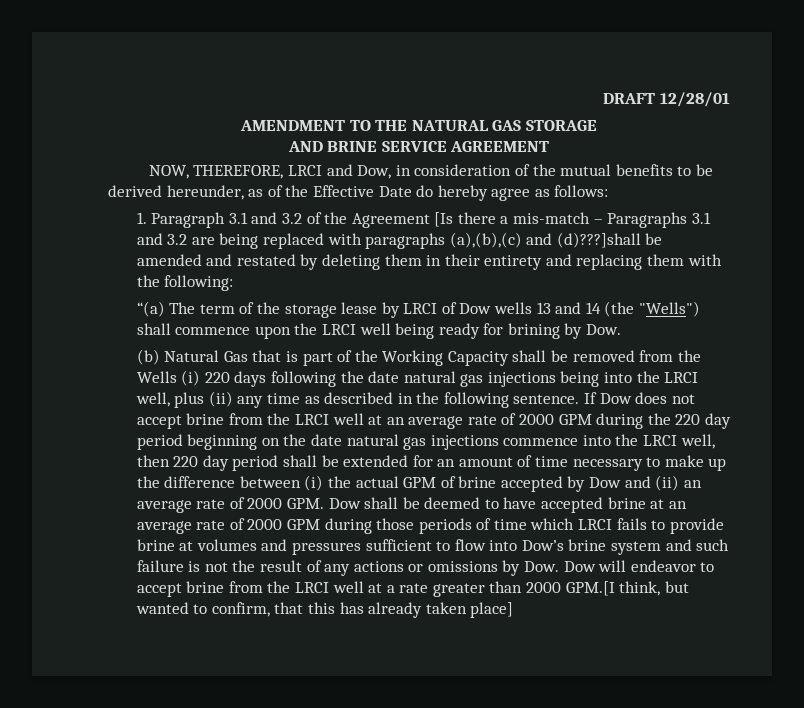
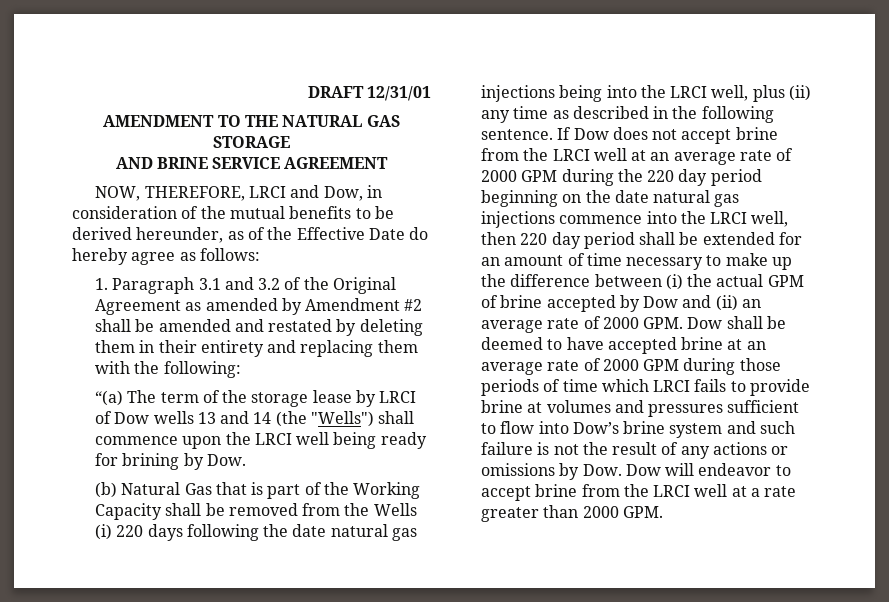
- DRAFT 12/28/01
+ DRAFT 12/31/01
- 1. Paragraph 3.1 and 3.2 of the Agreement [Is there a mis-match – Paragraphs 3.1 and 3.2 are being replaced with paragraphs (a),(b),(c) and (d)???]shall be amended and restated by deleting them in their entirety and replacing them with the following:
+ 1. Paragraph 3.1 and 3.2 of the Original Agreement as amended by Amendment #2 shall be amended and restated by deleting them in their entirety and replacing them with the following:
- If Dow does not accept brine from the LRCI well at an average rate of 2000 GPM during the 220 day period beginning on the date natural gas injections commence into the LRCI well, then 220 day period shall be extended for an amount of time necessary to make up the difference between (i) the actual GPM of brine accepted by Dow and (ii) an average rate of 2000 GPM. Dow shall be deemed to have accepted brine at an average rate of 2000 GPM during those periods of time which LRCI fails to provide brine at volumes and pressures sufficient to flow into Dow’s brine system and such failure is not the result of any actions or omissions by Dow. Dow will endeavor to accept brine from the LRCI well at a rate greater than 2000 GPM.[I think, but wanted to confirm, that this has already taken place]
+ If Dow does not accept brine from the LRCI well at an average rate of 2000 GPM during the 220 day period beginning on the date natural gas injections commence into the LRCI well, then 220 day period shall be extended for an amount of time necessary to make up the difference between (i) the actual GPM of brine accepted by Dow and (ii) an average rate of 2000 GPM. Dow shall be deemed to have accepted brine at an average rate of 2000 GPM during those periods of time which LRCI fails to provide brine at volumes and pressures sufficient to flow into Dow’s brine system and such failure is not the result of any actions or omissions by Dow. Dow will endeavor to accept brine from the LRCI well at a rate greater than 2000 GPM.

